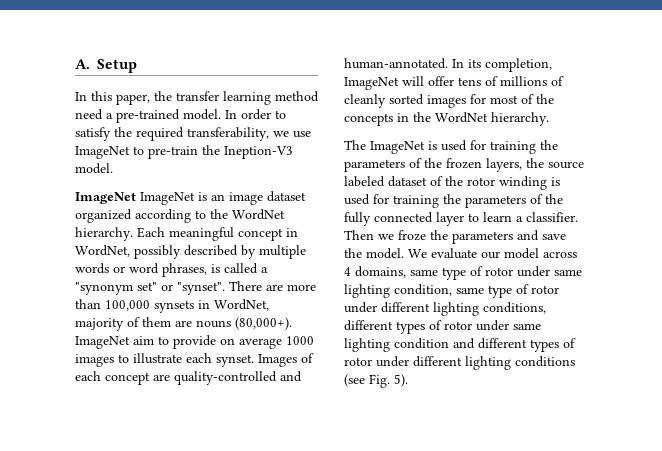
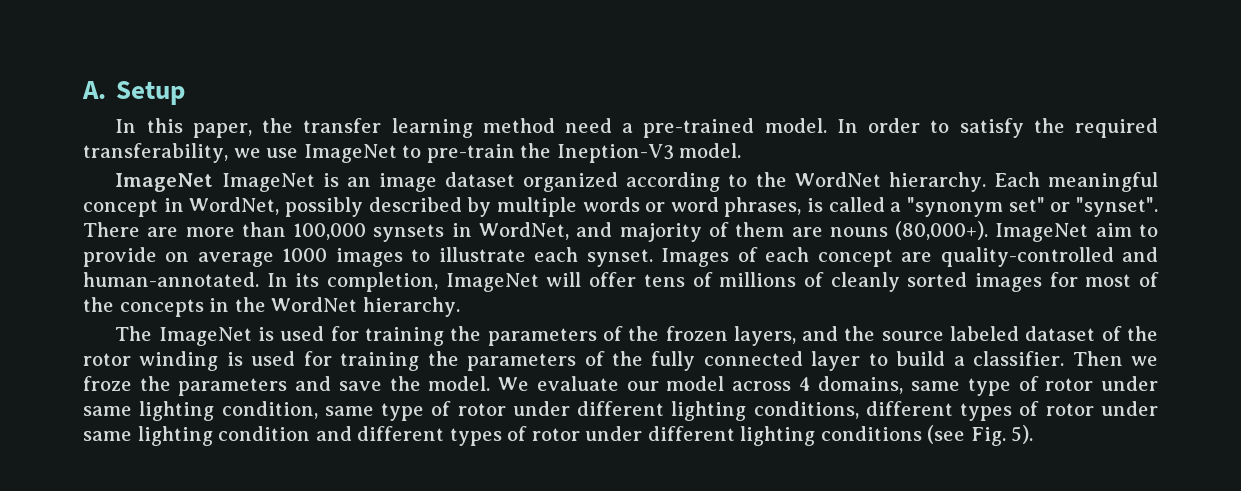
- There are more than 100,000 synsets in WordNet, majority of them are nouns (80,000+).
+ There are more than 100,000 synsets in WordNet, and majority of them are nouns (80,000+).
- The ImageNet is used for training the parameters of the frozen layers, the source labeled dataset of the rotor winding is used for training the parameters of the fully connected layer to learn a classifier.
+ The ImageNet is used for training the parameters of the frozen layers, and the source labeled dataset of the rotor winding is used for training the parameters of the fully connected layer to build a classifier.

